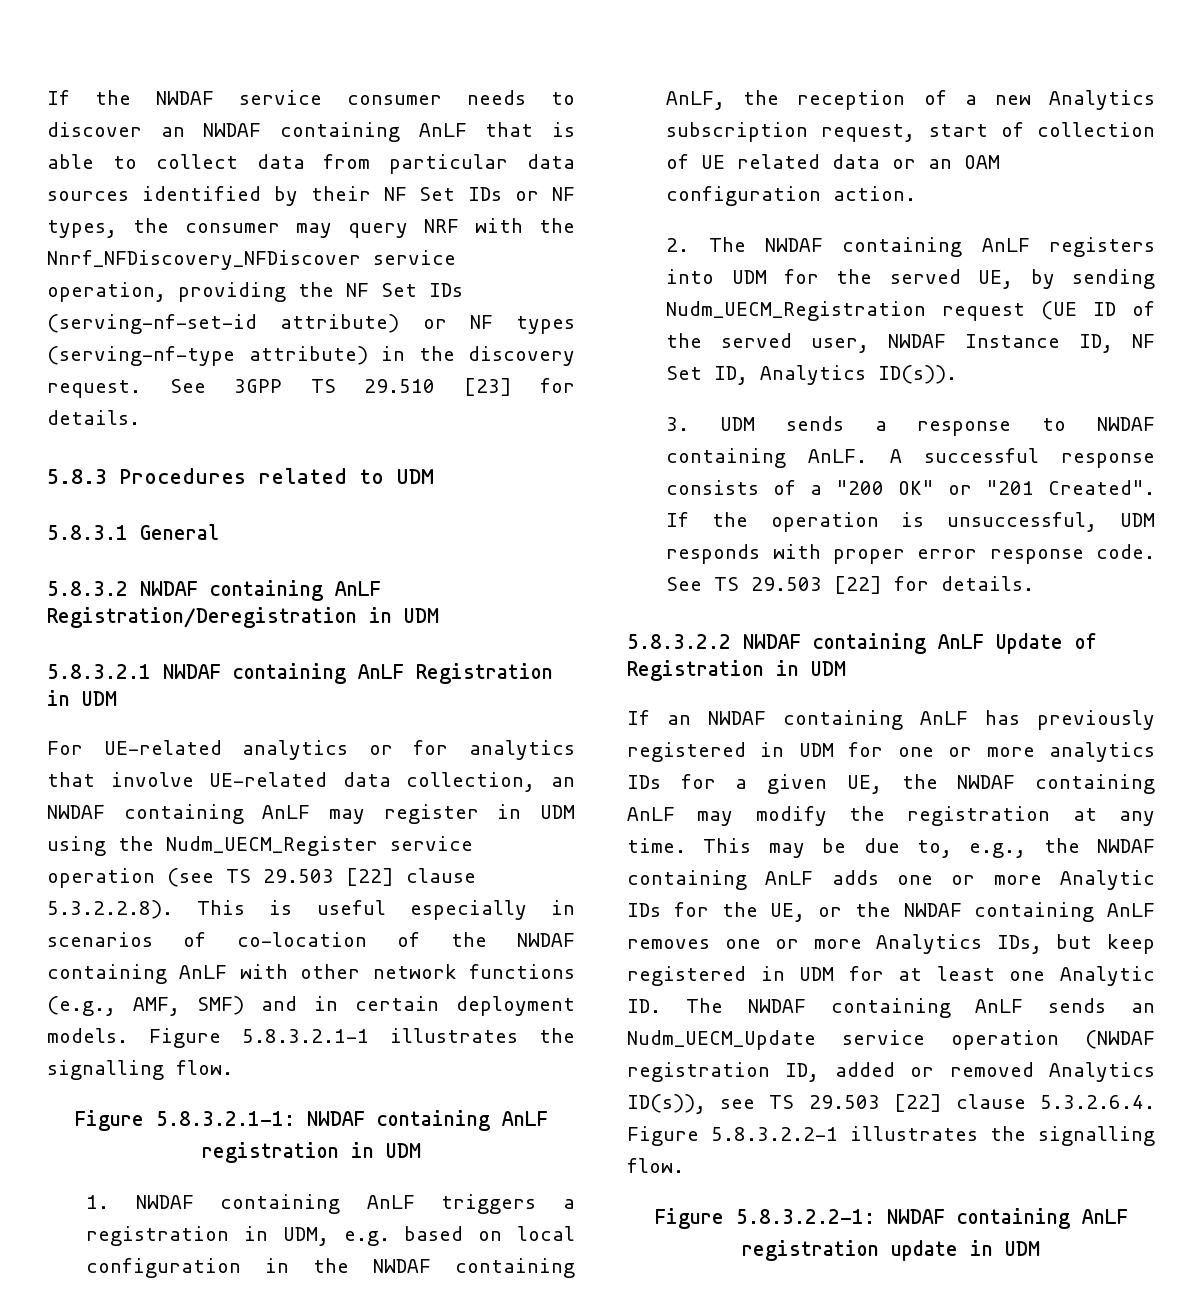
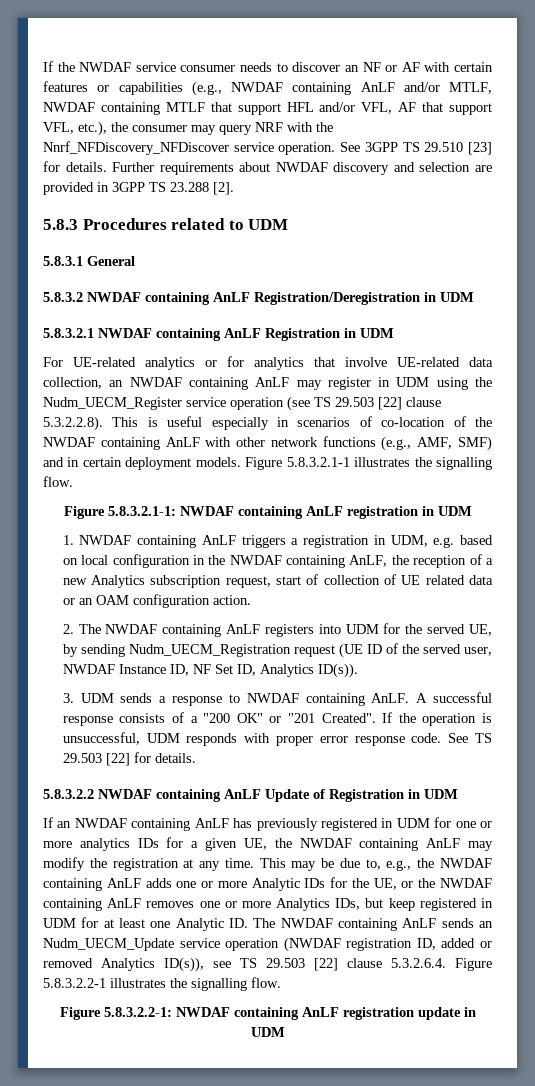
- If the NWDAF service consumer needs to discover an NWDAF containing AnLF that is able to collect data from particular data sources identified by their NF Set IDs or NF types, the consumer may query NRF with the Nnrf_NFDiscovery_NFDiscover service operation, providing the NF Set IDs (serving-nf-set-id attribute) or NF types (serving-nf-type attribute) in the discovery request.
+ If the NWDAF service consumer needs to discover an NF or AF with certain features or capabilities (e.g., NWDAF containing AnLF and/or MTLF, NWDAF containing MTLF that support HFL and/or VFL, AF that support VFL, etc.), the consumer may query NRF with the Nnrf_NFDiscovery_NFDiscover service operation.
+ Further requirements about NWDAF discovery and selection are provided in 3GPP TS 23.288 [2].

